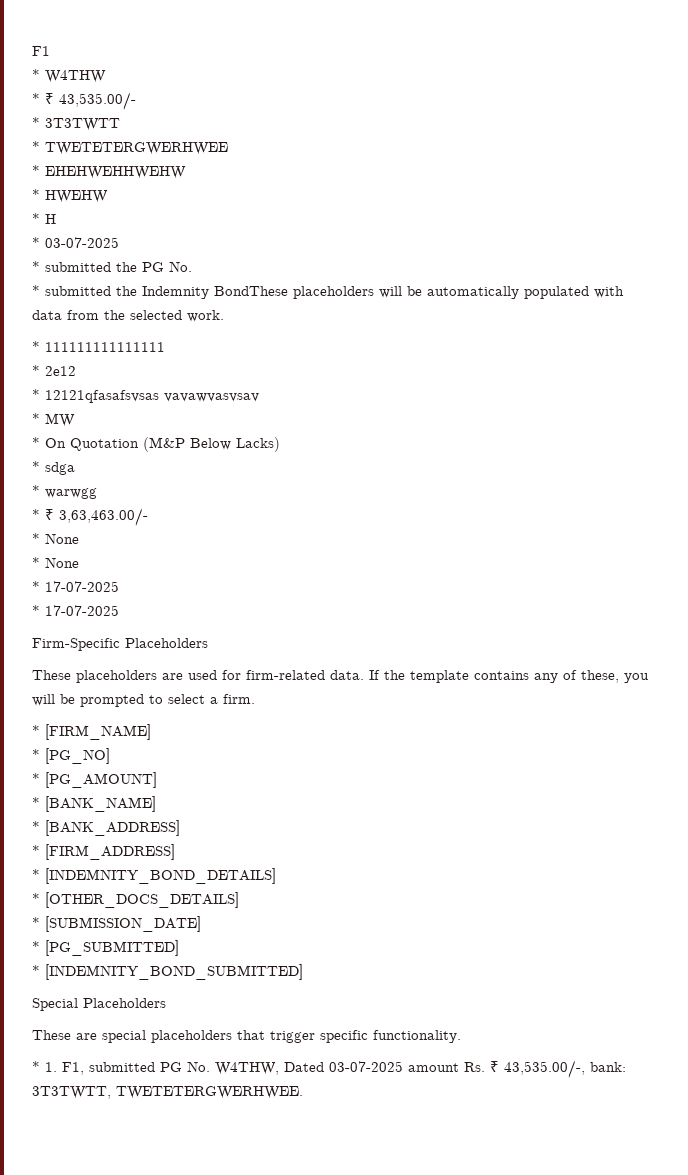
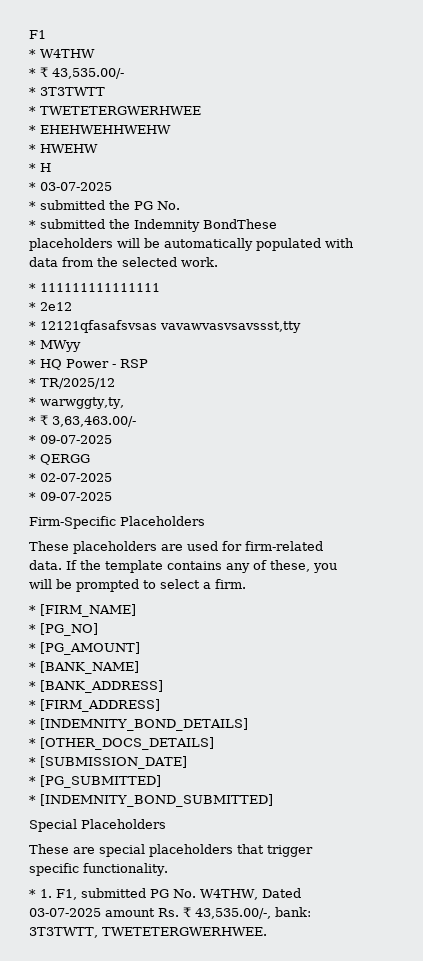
- * 12121qfasafsvsas vavawvasvsav
- * MW
- * On Quotation (M&P Below Lacks)
- * sdga
- * warwgg
+ * 12121qfasafsvsas vavawvasvsavssst,tty
+ * MWyy
+ * HQ Power - RSP
+ * TR/2025/12
+ * warwggty,ty,
  * ₹ 3,63,463.00/-
- * None
- * None
- * 17-07-2025
- * 17-07-2025
+ * 09-07-2025
+ * QERGG
+ * 02-07-2025
+ * 09-07-2025

